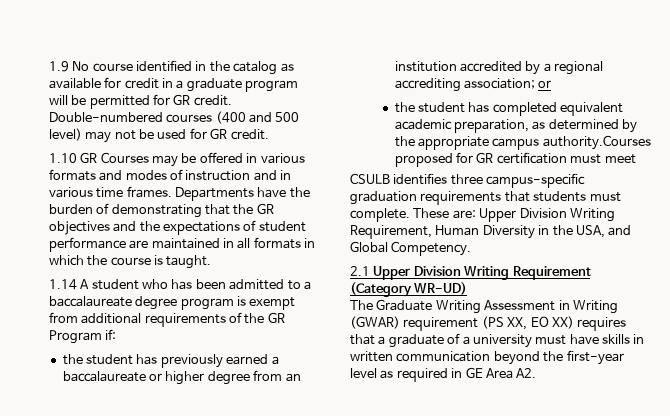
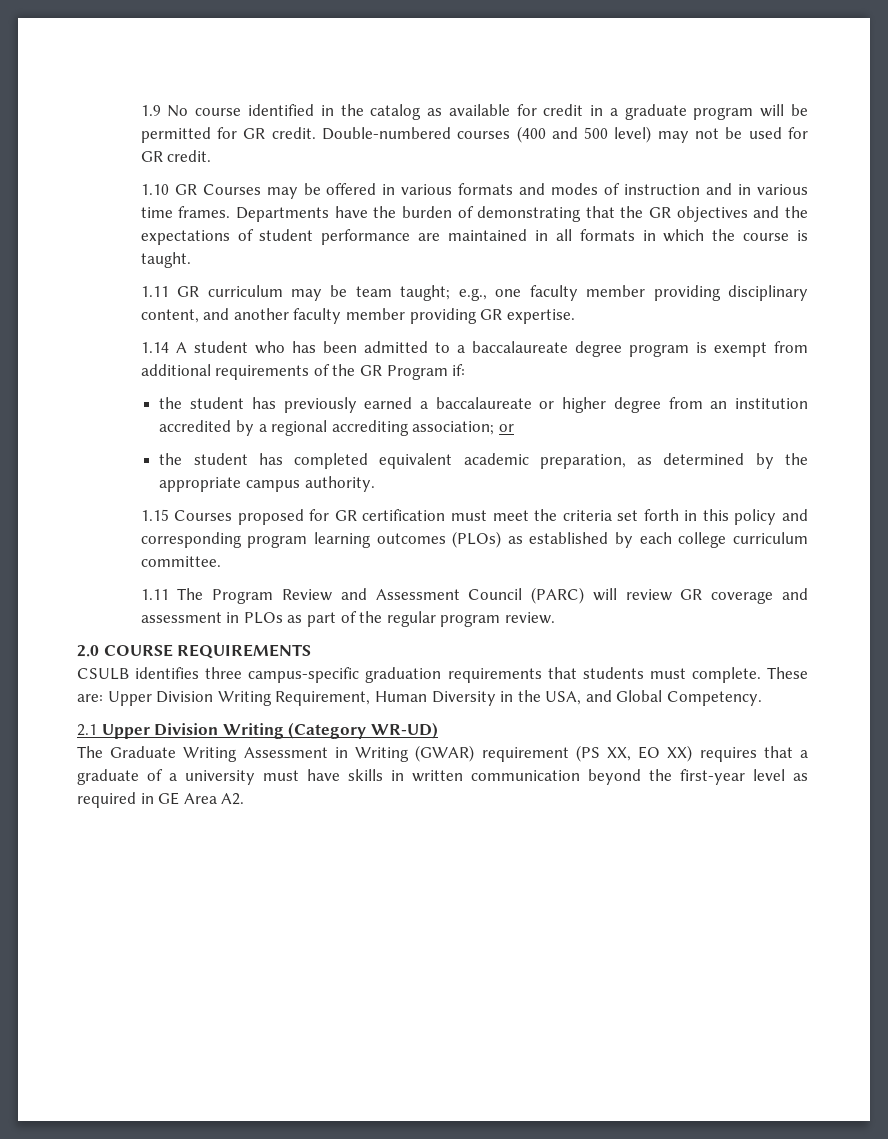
+ 1.11 GR curriculum may be team taught; e.g., one faculty member providing disciplinary content, and another faculty member providing GR expertise.
- the student has completed equivalent academic preparation, as determined by the appropriate campus authority.Courses proposed for GR certification must meet
+ the student has completed equivalent academic preparation, as determined by the appropriate campus authority.
+ 1.15 Courses proposed for GR certification must meet the criteria set forth in this policy and corresponding program learning outcomes (PLOs) as established by each college curriculum committee.
+ 1.11 The Program Review and Assessment Council (PARC) will review GR coverage and assessment in PLOs as part of the regular program review.
+ 2.0 COURSE REQUIREMENTS
- 2.1 Upper Division Writing Requirement (Category WR-UD)
+ 2.1 Upper Division Writing (Category WR-UD)

